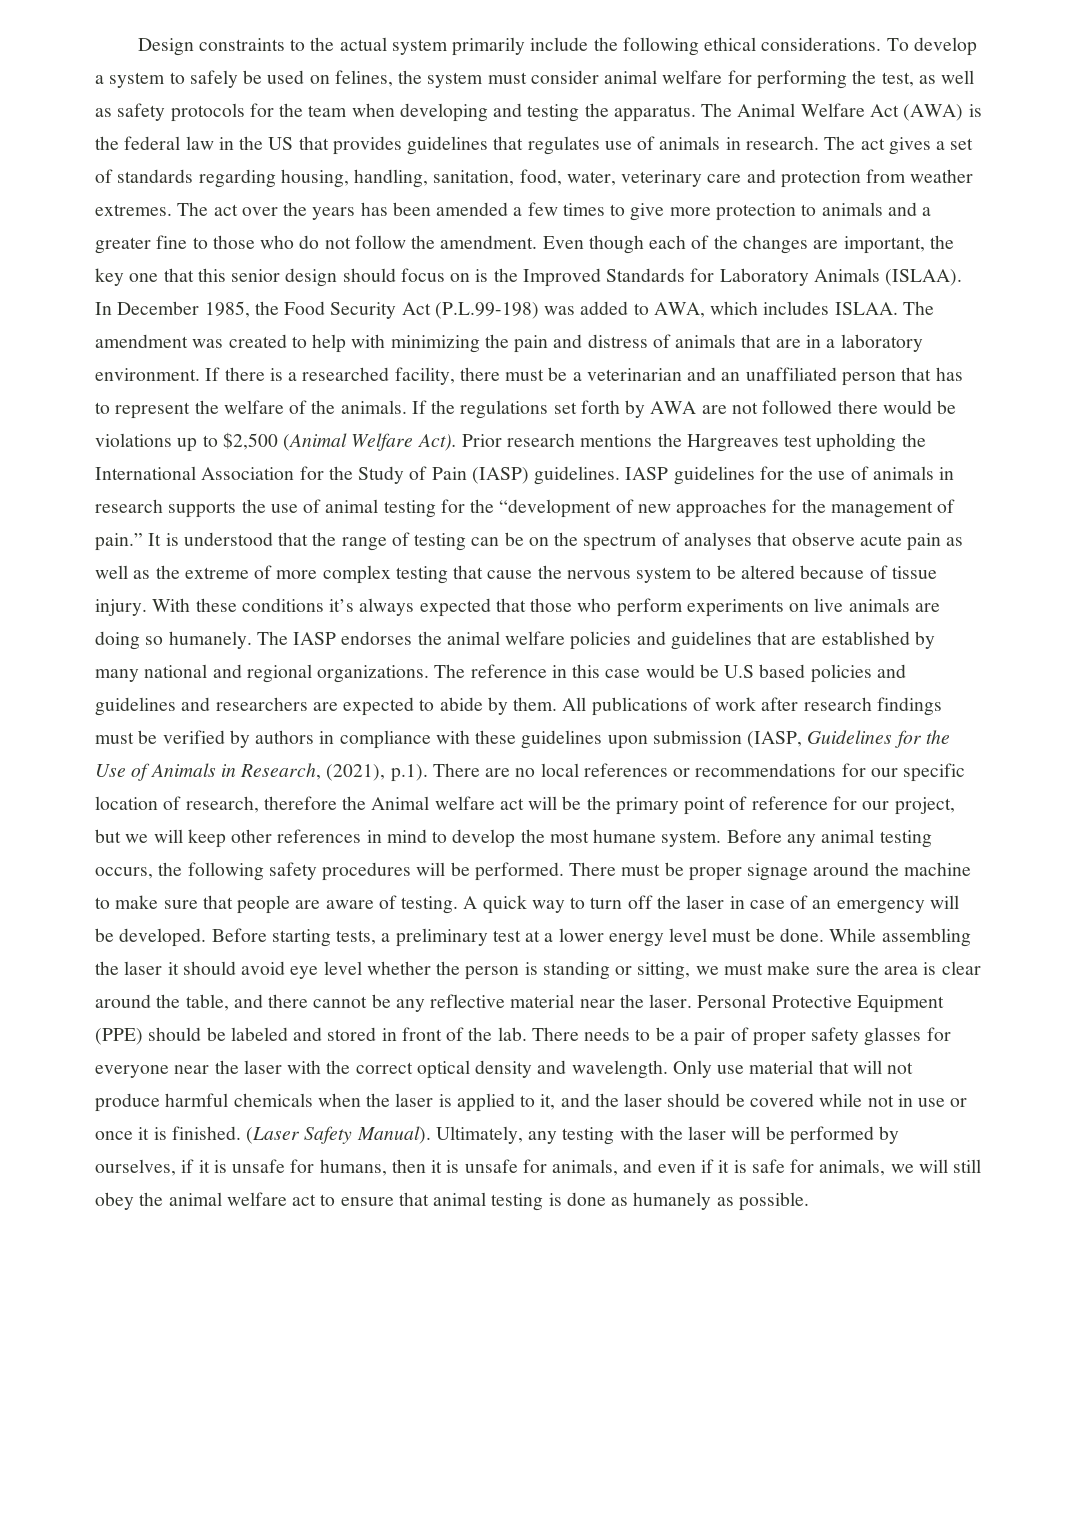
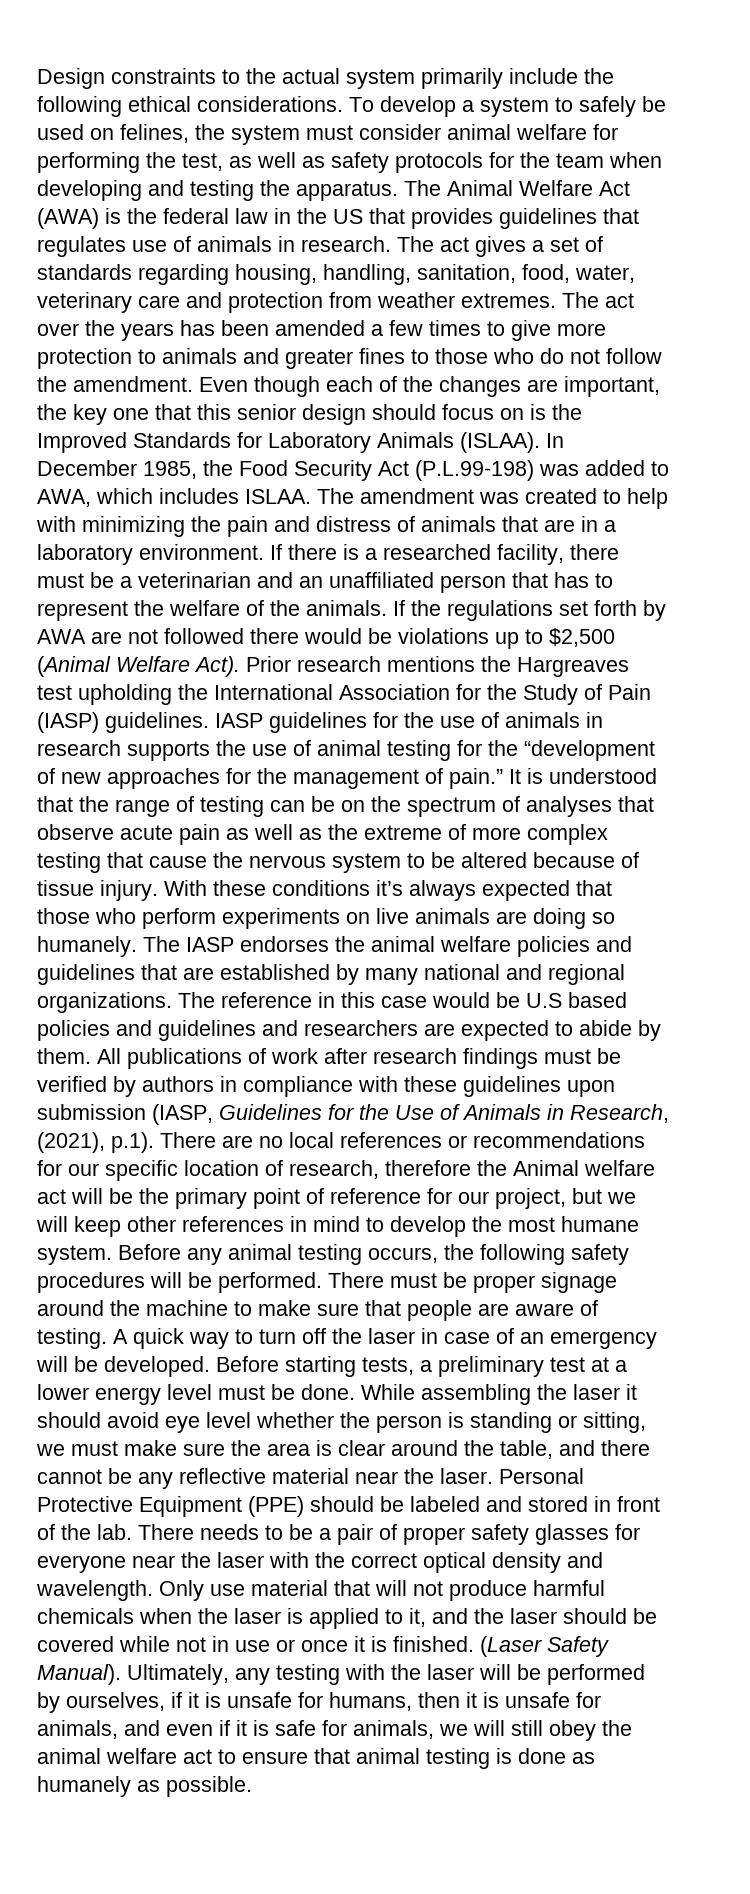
- The act over the years has been amended a few times to give more protection to animals and a greater fine to those who do not follow the amendment.
+ The act over the years has been amended a few times to give more protection to animals and greater fines to those who do not follow the amendment.

